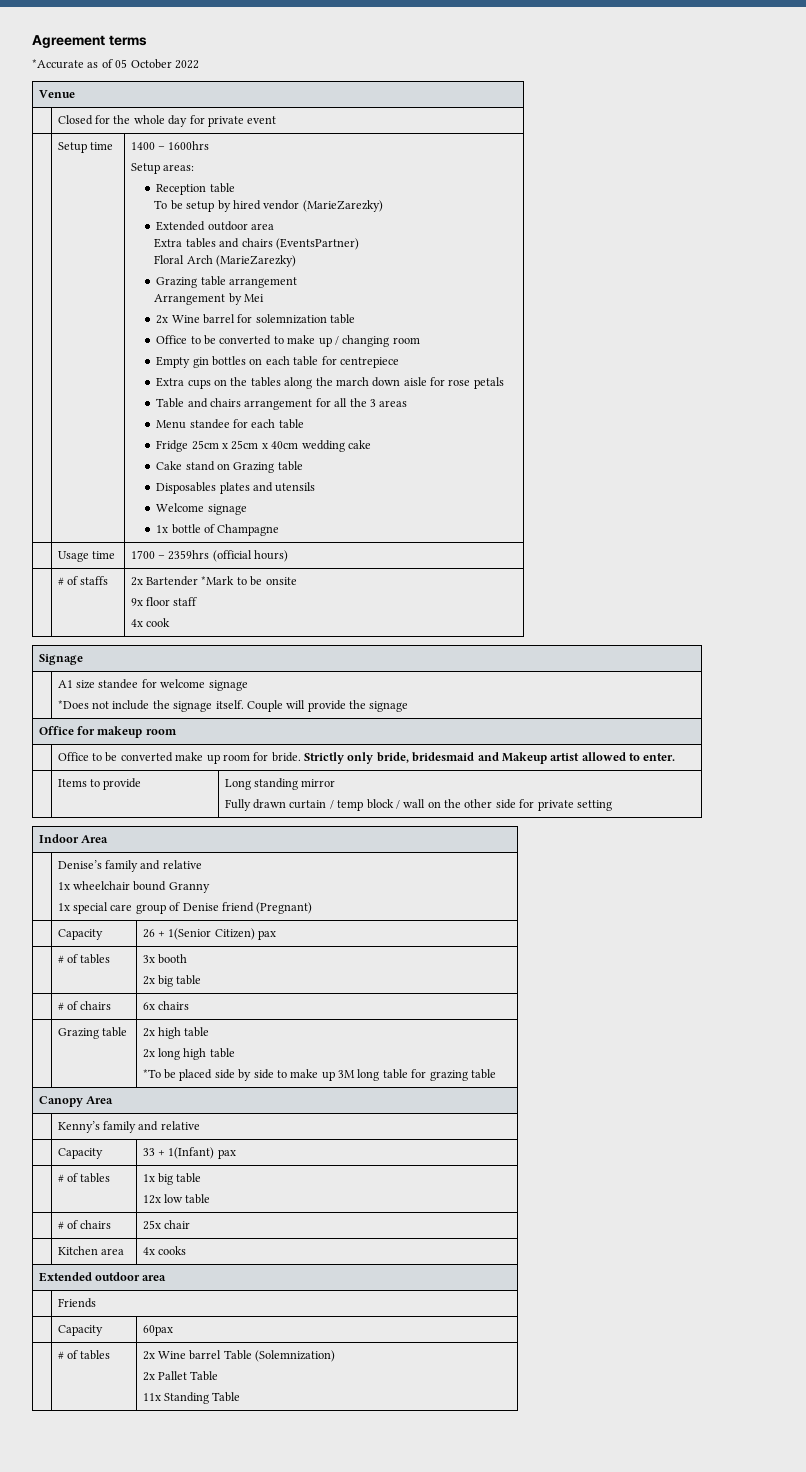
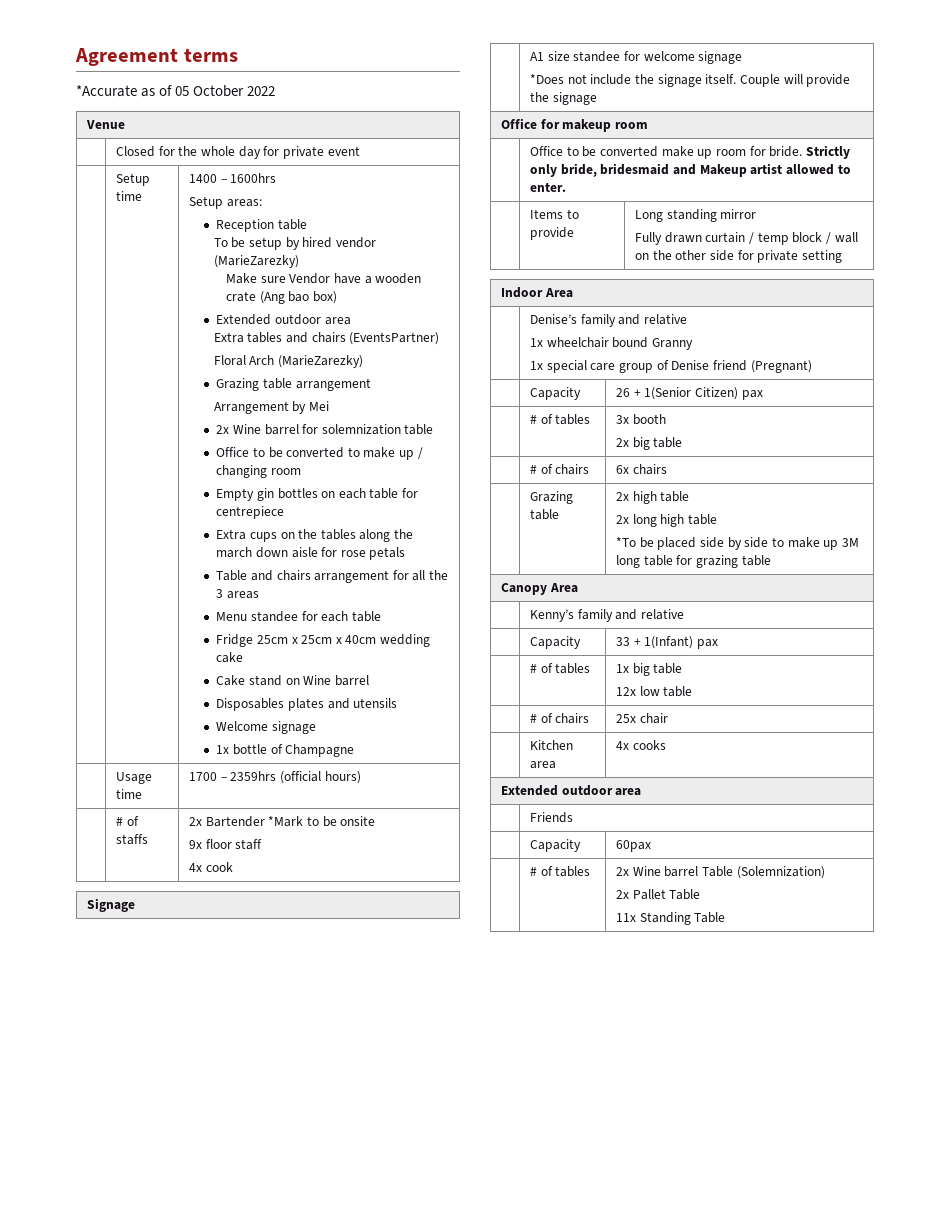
+ Make sure Vendor have a wooden crate (Ang bao box)
- Cake stand on Grazing table
+ Cake stand on Wine barrel

